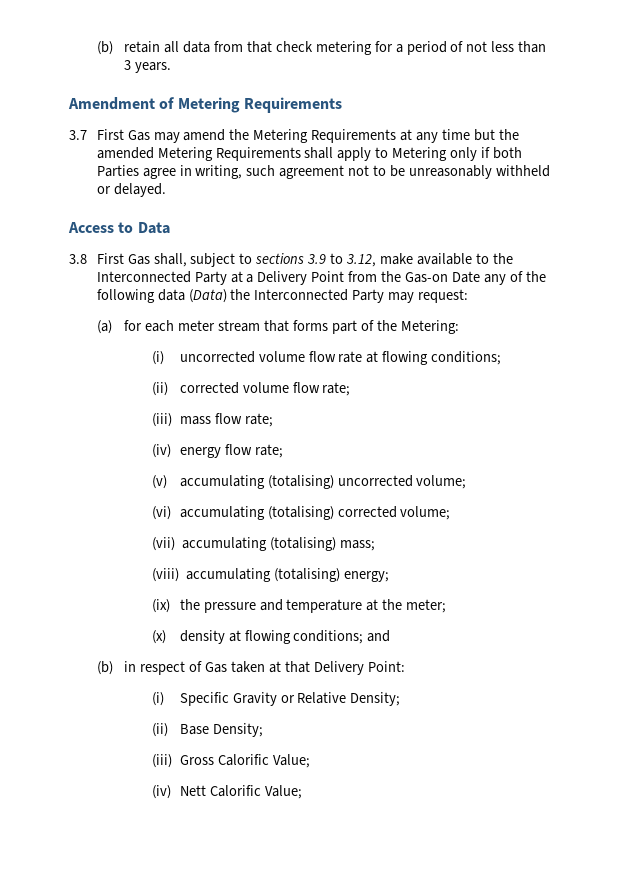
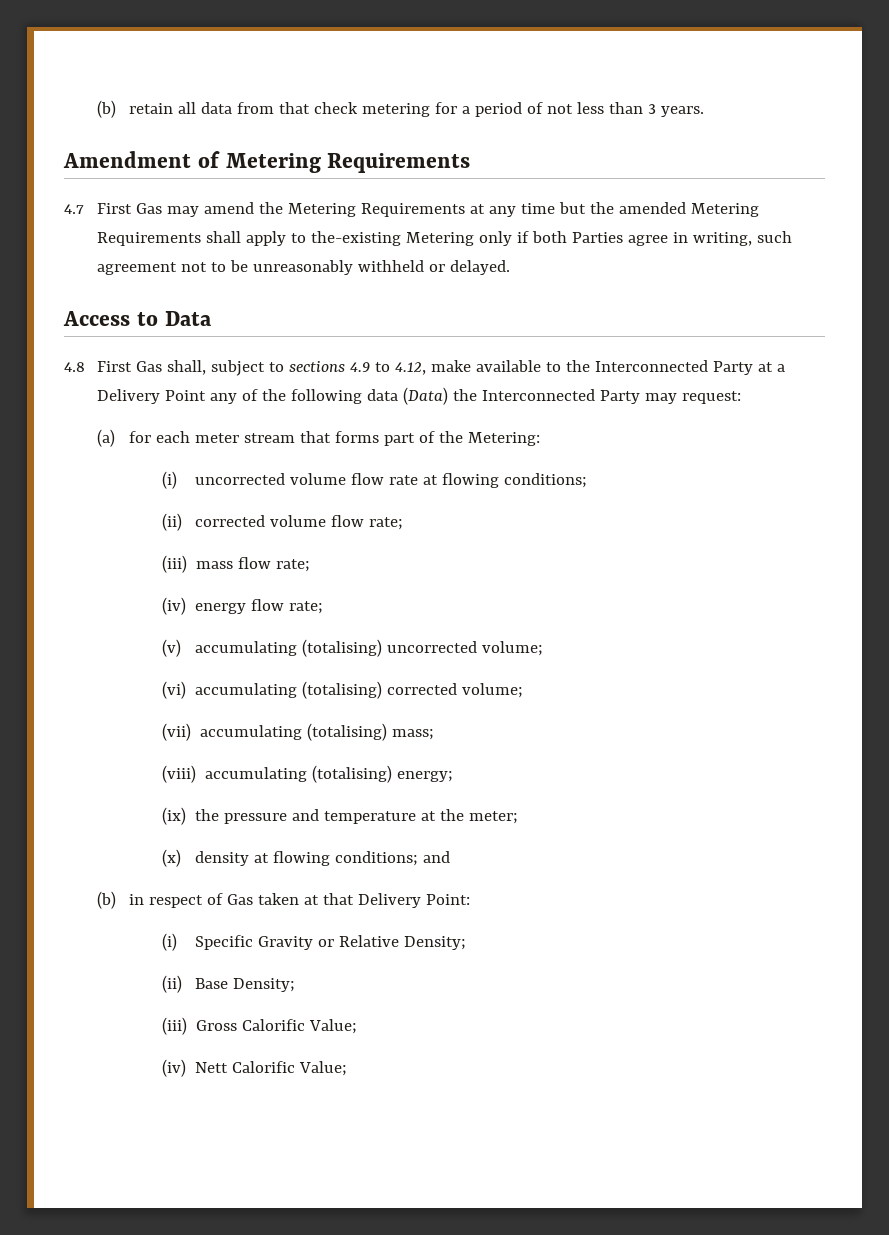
- 3.7 First Gas may amend the Metering Requirements at any time but the amended Metering Requirements shall apply to Metering only if both Parties agree in writing, such agreement not to be unreasonably withheld or delayed.
+ 4.7 First Gas may amend the Metering Requirements at any time but the amended Metering Requirements shall apply to the-existing Metering only if both Parties agree in writing, such agreement not to be unreasonably withheld or delayed.
- 3.8 First Gas shall, subject to sections 3.9 to 3.12, make available to the Interconnected Party at a Delivery Point from the Gas-on Date any of the following data (Data) the Interconnected Party may request:
+ 4.8 First Gas shall, subject to sections 4.9 to 4.12, make available to the Interconnected Party at a Delivery Point any of the following data (Data) the Interconnected Party may request:

